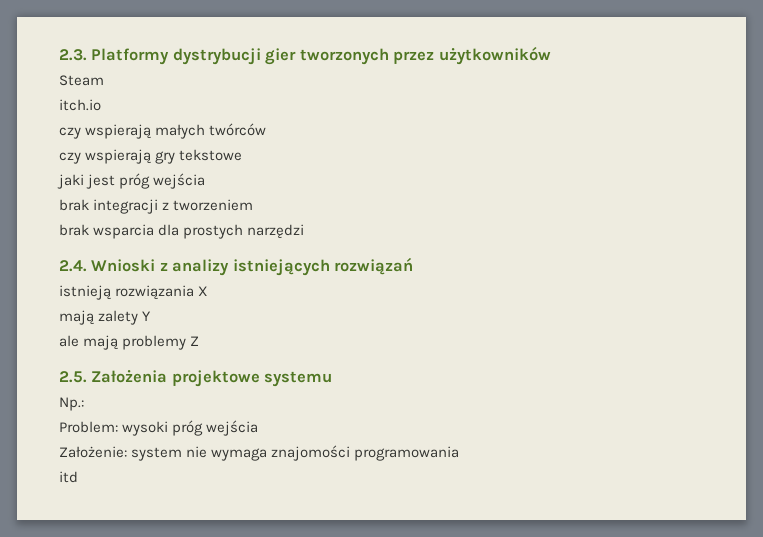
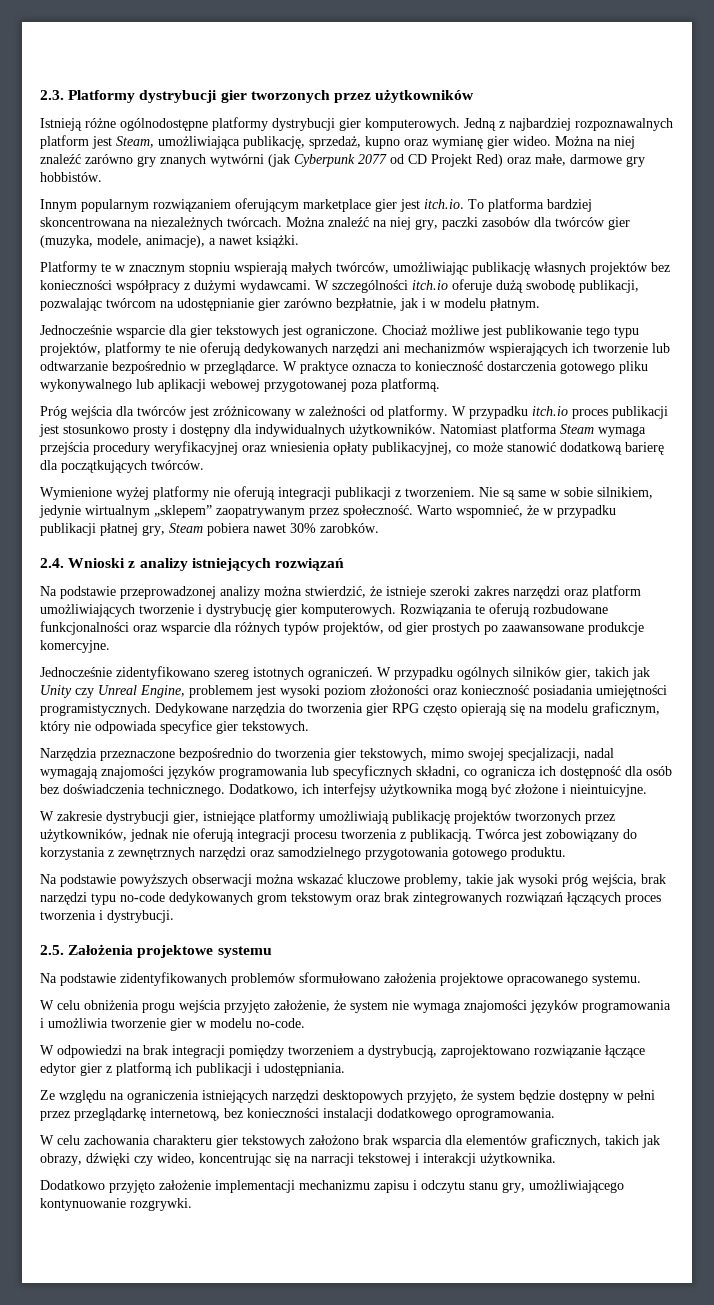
- Steam
- itch.io
- czy wspierają małych twórców
- czy wspierają gry tekstowe
- jaki jest próg wejścia
- brak integracji z tworzeniem
- brak wsparcia dla prostych narzędzi
+ Istnieją różne ogólnodostępne platformy dystrybucji gier komputerowych. Jedną z najbardziej rozpoznawalnych platform jest Steam, umożliwiająca publikację, sprzedaż, kupno oraz wymianę gier wideo. Można na niej znaleźć zarówno gry znanych wytwórni (jak Cyberpunk 2077 od CD Projekt Red) oraz małe, darmowe gry hobbistów.
+ Innym popularnym rozwiązaniem oferującym marketplace gier jest itch.io. To platforma bardziej skoncentrowana na niezależnych twórcach. Można znaleźć na niej gry, paczki zasobów dla twórców gier (muzyka, modele, animacje), a nawet książki.
+ Platformy te w znacznym stopniu wspierają małych twórców, umożliwiając publikację własnych projektów bez konieczności współpracy z dużymi wydawcami. W szczególności itch.io oferuje dużą swobodę publikacji, pozwalając twórcom na udostępnianie gier zarówno bezpłatnie, jak i w modelu płatnym.
+ Jednocześnie wsparcie dla gier tekstowych jest ograniczone. Chociaż możliwe jest publikowanie tego typu projektów, platformy te nie oferują dedykowanych narzędzi ani mechanizmów wspierających ich tworzenie lub odtwarzanie bezpośrednio w przeglądarce. W praktyce oznacza to konieczność dostarczenia gotowego pliku wykonywalnego lub aplikacji webowej przygotowanej poza platformą.
+ Próg wejścia dla twórców jest zróżnicowany w zależności od platformy. W przypadku itch.io proces publikacji jest stosunkowo prosty i dostępny dla indywidualnych użytkowników. Natomiast platforma Steam wymaga przejścia procedury weryfikacyjnej oraz wniesienia opłaty publikacyjnej, co może stanowić dodatkową barierę dla początkujących twórców.
+ Wymienione wyżej platformy nie oferują integracji publikacji z tworzeniem. Nie są same w sobie silnikiem, jedynie wirtualnym „sklepem” zaopatrywanym przez społeczność. Warto wspomnieć, że w przypadku publikacji płatnej gry, Steam pobiera nawet 30% zarobków.
- istnieją rozwiązania X
- mają zalety Y
- ale mają problemy Z
+ Na podstawie przeprowadzonej analizy można stwierdzić, że istnieje szeroki zakres narzędzi oraz platform umożliwiających tworzenie i dystrybucję gier komputerowych. Rozwiązania te oferują rozbudowane funkcjonalności oraz wsparcie dla różnych typów projektów, od gier prostych po zaawansowane produkcje komercyjne.
+ Jednocześnie zidentyfikowano szereg istotnych ograniczeń. W przypadku ogólnych silników gier, takich jak Unity czy Unreal Engine, problemem jest wysoki poziom złożoności oraz konieczność posiadania umiejętności programistycznych. Dedykowane narzędzia do tworzenia gier RPG często opierają się na modelu graficznym, który nie odpowiada specyfice gier tekstowych.
+ Narzędzia przeznaczone bezpośrednio do tworzenia gier tekstowych, mimo swojej specjalizacji, nadal wymagają znajomości języków programowania lub specyficznych składni, co ogranicza ich dostępność dla osób bez doświadczenia technicznego. Dodatkowo, ich interfejsy użytkownika mogą być złożone i nieintuicyjne.
+ W zakresie dystrybucji gier, istniejące platformy umożliwiają publikację projektów tworzonych przez użytkowników, jednak nie oferują integracji procesu tworzenia z publikacją. Twórca jest zobowiązany do korzystania z zewnętrznych narzędzi oraz samodzielnego przygotowania gotowego produktu.
+ Na podstawie powyższych obserwacji można wskazać kluczowe problemy, takie jak wysoki próg wejścia, brak narzędzi typu no-code dedykowanych grom tekstowym oraz brak zintegrowanych rozwiązań łączących proces tworzenia i dystrybucji.
  2.5. Założenia projektowe systemu
- Np.:
- Problem: wysoki próg wejścia
- Założenie: system nie wymaga znajomości programowania
- itd
+ Na podstawie zidentyfikowanych problemów sformułowano założenia projektowe opracowanego systemu.
+ W celu obniżenia progu wejścia przyjęto założenie, że system nie wymaga znajomości języków programowania i umożliwia tworzenie gier w modelu no-code.
+ W odpowiedzi na brak integracji pomiędzy tworzeniem a dystrybucją, zaprojektowano rozwiązanie łączące edytor gier z platformą ich publikacji i udostępniania.
+ Ze względu na ograniczenia istniejących narzędzi desktopowych przyjęto, że system będzie dostępny w pełni przez przeglądarkę internetową, bez konieczności instalacji dodatkowego oprogramowania.
+ W celu zachowania charakteru gier tekstowych założono brak wsparcia dla elementów graficznych, takich jak obrazy, dźwięki czy wideo, koncentrując się na narracji tekstowej i interakcji użytkownika.
+ Dodatkowo przyjęto założenie implementacji mechanizmu zapisu i odczytu stanu gry, umożliwiającego kontynuowanie rozgrywki.

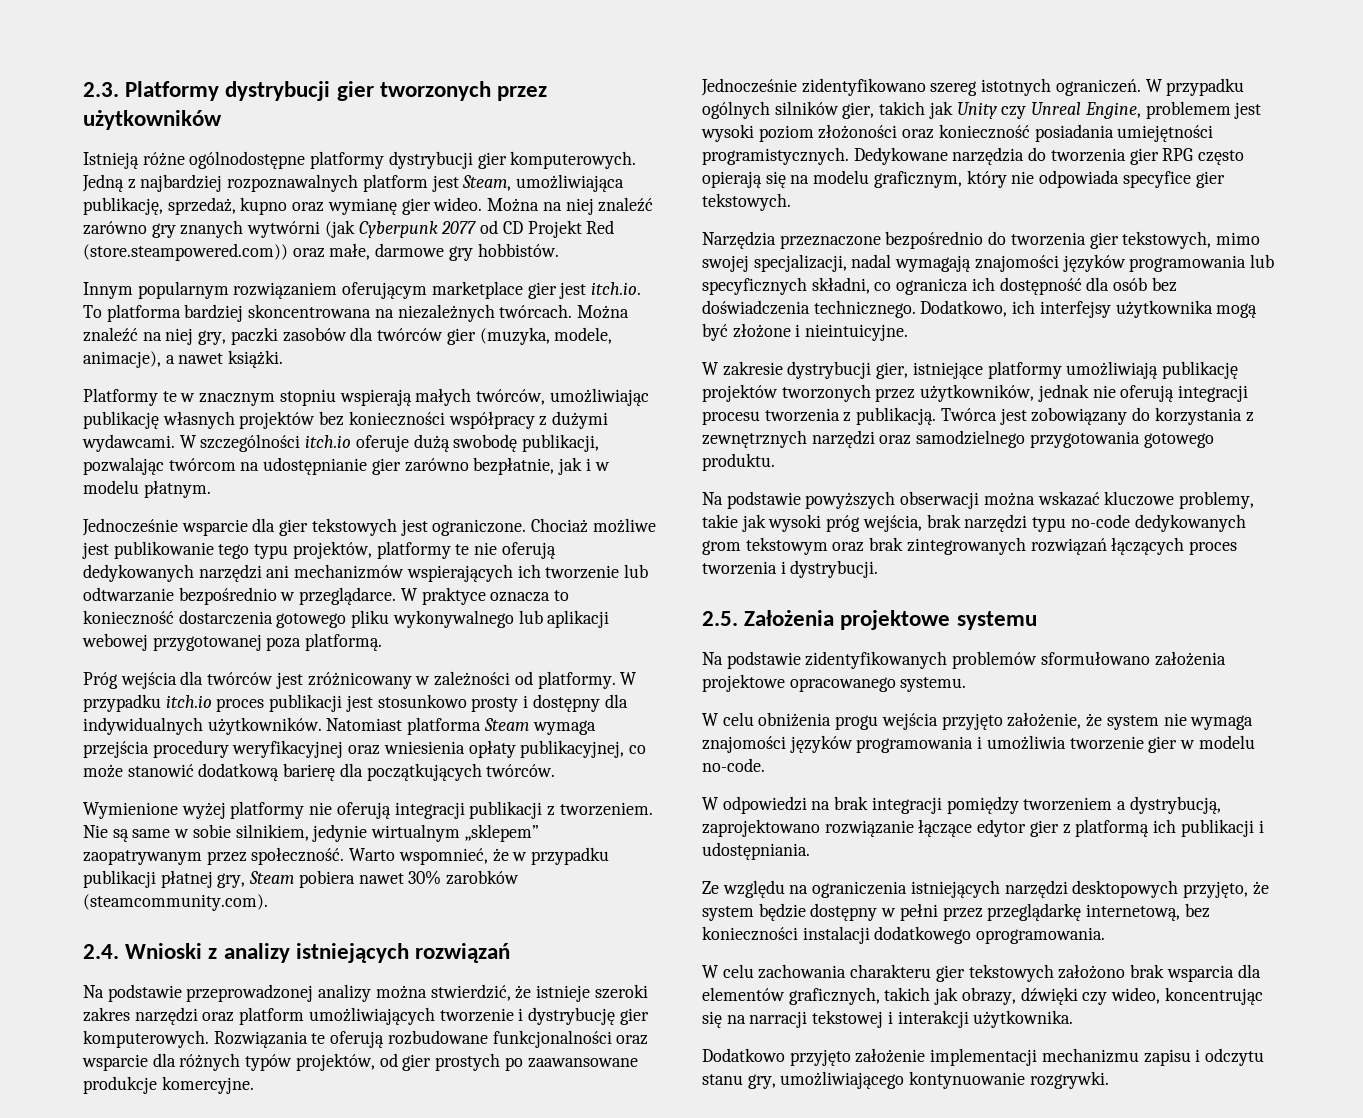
- Można na niej znaleźć zarówno gry znanych wytwórni (jak Cyberpunk 2077 od CD Projekt Red) oraz małe, darmowe gry hobbistów.
+ Można na niej znaleźć zarówno gry znanych wytwórni (jak Cyberpunk 2077 od CD Projekt Red (store.steampowered.com)) oraz małe, darmowe gry hobbistów.
- Warto wspomnieć, że w przypadku publikacji płatnej gry, Steam pobiera nawet 30% zarobków.
+ Warto wspomnieć, że w przypadku publikacji płatnej gry, Steam pobiera nawet 30% zarobków (steamcommunity.com).

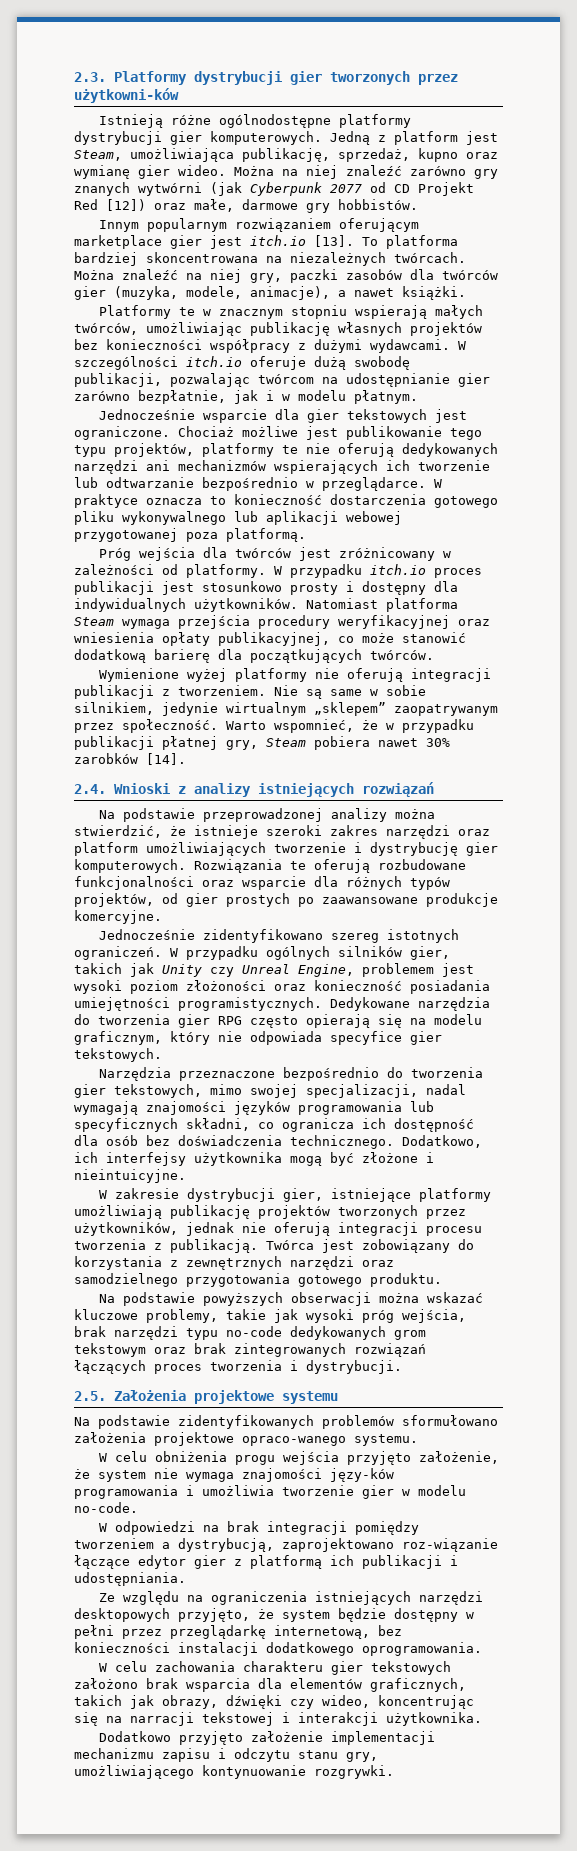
- 2.3. Platformy dystrybucji gier tworzonych przez użytkowników
+ 2.3. Platformy dystrybucji gier tworzonych przez użytkowni-ków
- Jedną z najbardziej rozpoznawalnych platform jest Steam, umożliwiająca publikację, sprzedaż, kupno oraz wymianę gier wideo.
+ Jedną z platform jest Steam, umożliwiająca publikację, sprzedaż, kupno oraz wymianę gier wideo.
- Można na niej znaleźć zarówno gry znanych wytwórni (jak Cyberpunk 2077 od CD Projekt Red (store.steampowered.com)) oraz małe, darmowe gry hobbistów.
+ Można na niej znaleźć zarówno gry znanych wytwórni (jak Cyberpunk 2077 od CD Projekt Red [12]) oraz małe, darmowe gry hobbistów.
- Innym popularnym rozwiązaniem oferującym marketplace gier jest itch.io. To platforma bardziej skoncentrowana na niezależnych twórcach.
+ Innym popularnym rozwiązaniem oferującym marketplace gier jest itch.io [13]. To platforma bardziej skoncentrowana na niezależnych twórcach.
- Warto wspomnieć, że w przypadku publikacji płatnej gry, Steam pobiera nawet 30% zarobków (steamcommunity.com).
+ Warto wspomnieć, że w przypadku publikacji płatnej gry, Steam pobiera nawet 30% zarobków [14].
- Na podstawie zidentyfikowanych problemów sformułowano założenia projektowe opracowanego systemu.
+ Na podstawie zidentyfikowanych problemów sformułowano założenia projektowe opraco-wanego systemu.
- W celu obniżenia progu wejścia przyjęto założenie, że system nie wymaga znajomości języków programowania i umożliwia tworzenie gier w modelu no-code.
+ W celu obniżenia progu wejścia przyjęto założenie, że system nie wymaga znajomości języ-ków programowania i umożliwia tworzenie gier w modelu no-code.
- W odpowiedzi na brak integracji pomiędzy tworzeniem a dystrybucją, zaprojektowano rozwiązanie łączące edytor gier z platformą ich publikacji i udostępniania.
+ W odpowiedzi na brak integracji pomiędzy tworzeniem a dystrybucją, zaprojektowano roz-wiązanie łączące edytor gier z platformą ich publikacji i udostępniania.

